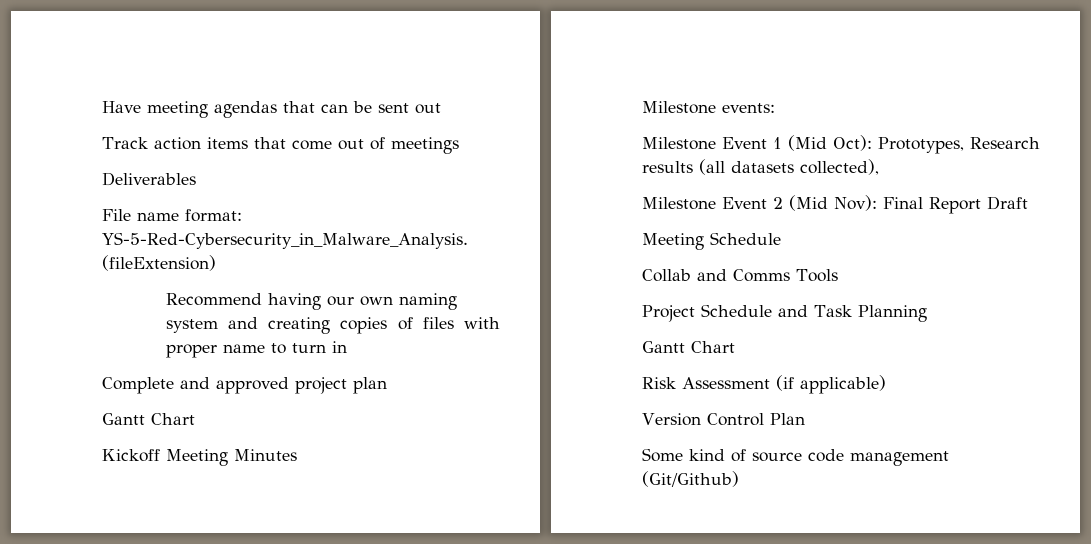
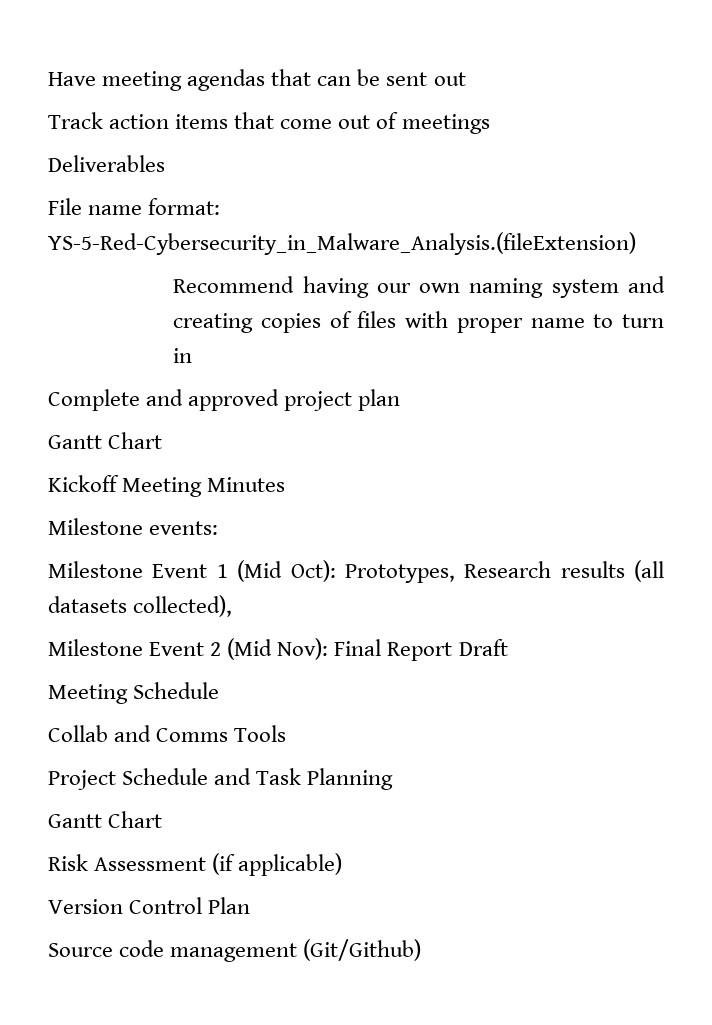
- Some kind of source code management (Git/Github)
+ Source code management (Git/Github)

